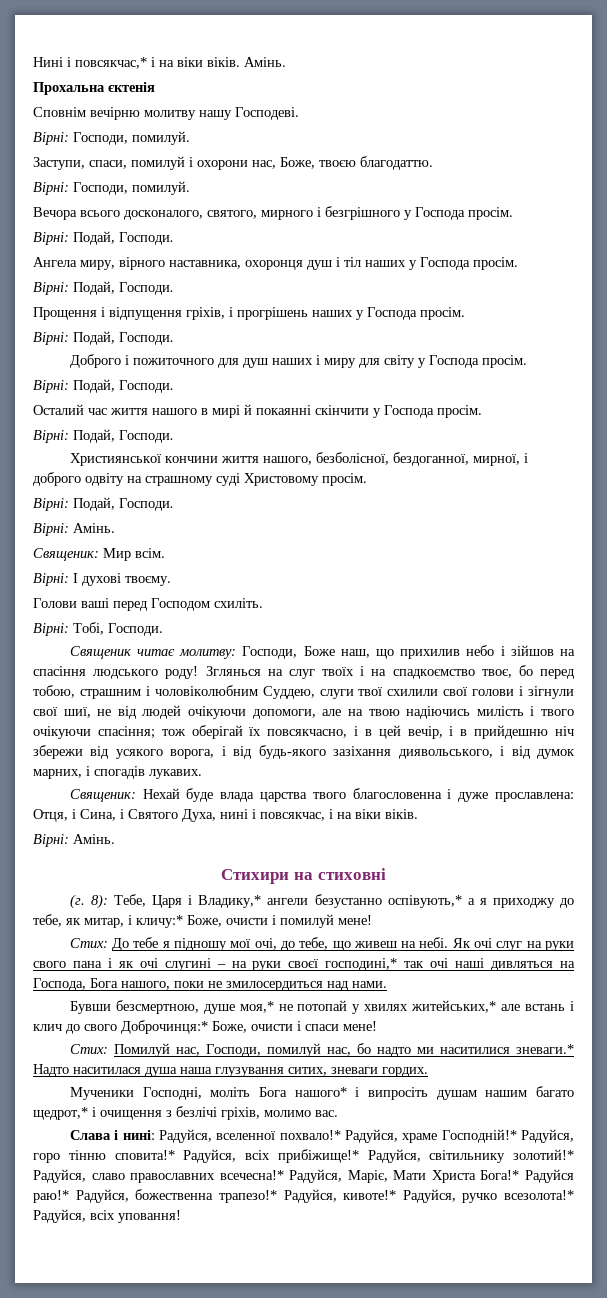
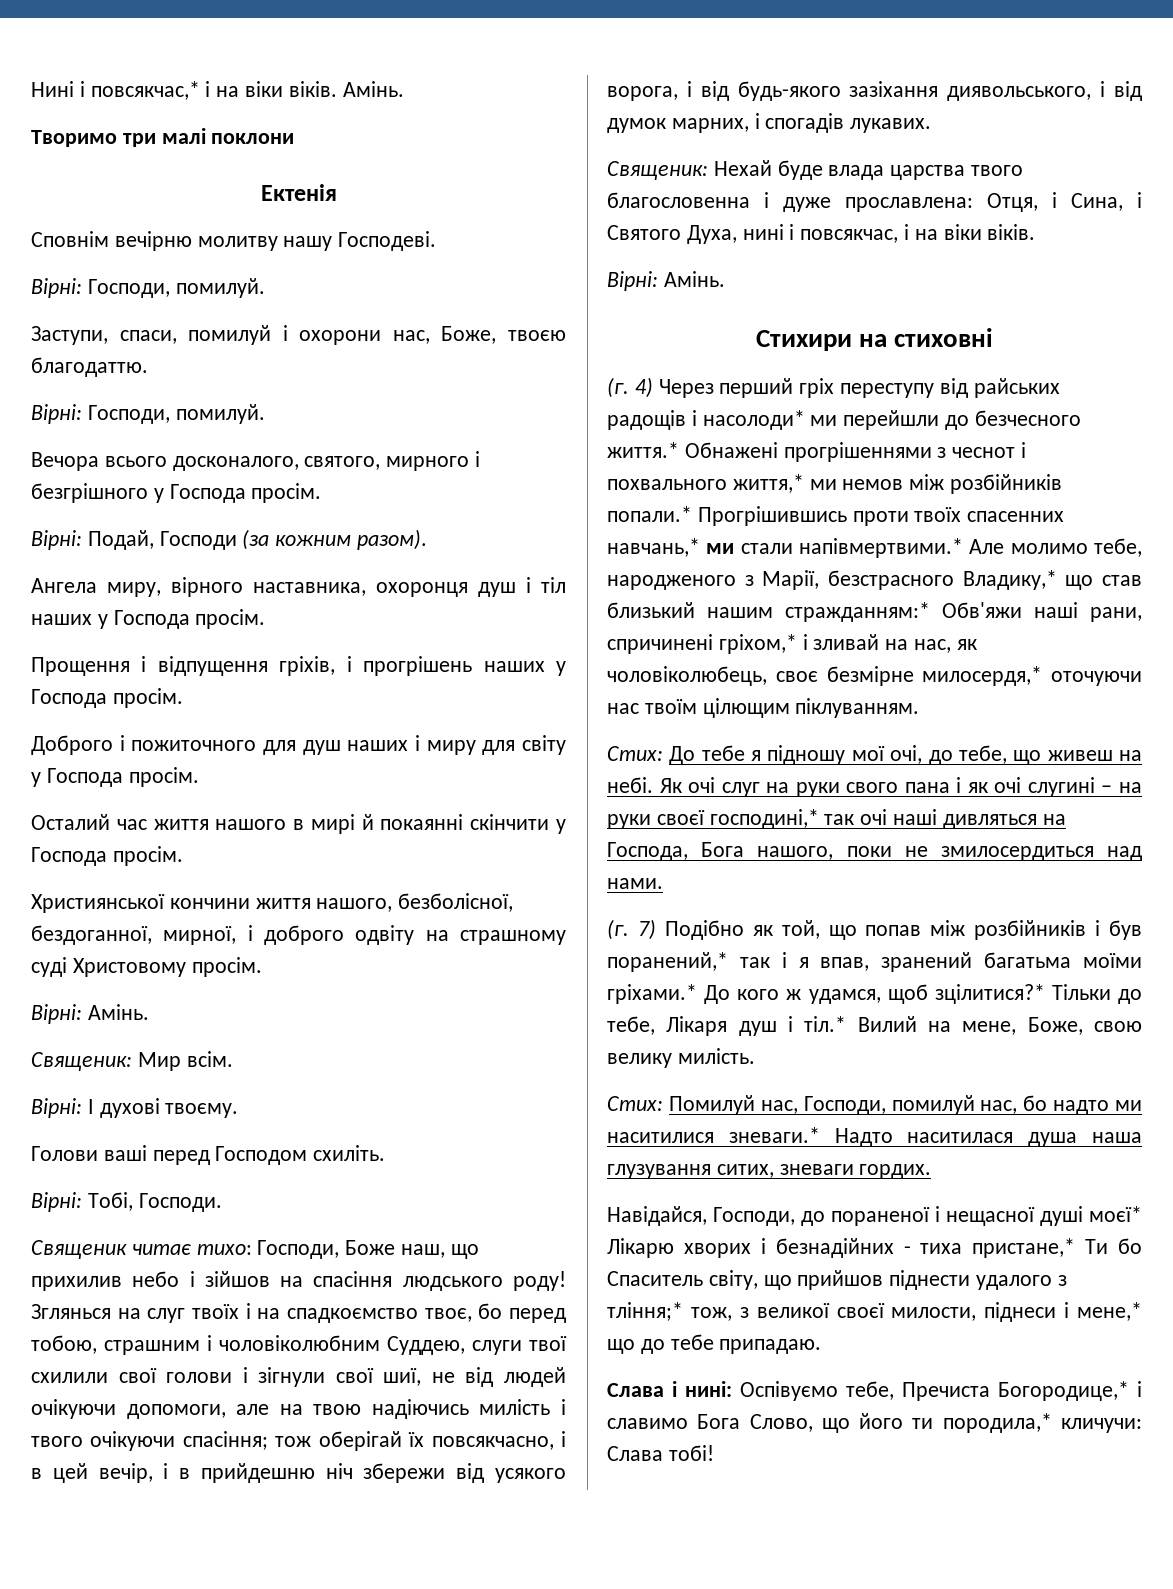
- Прохальна єктенія
+ Творимо три малі поклони
+ Ектенія
  Вечора всього досконалого, святого, мирного і безгрішного у Господа просім.
- Вірні: Подай, Господи.
+ Вірні: Подай, Господи (за кожним разом).
  Ангела миру, вірного наставника, охоронця душ і тіл наших у Господа просім.
- Вірні: Подай, Господи.
  Прощення і відпущення гріхів, і прогрішень наших у Господа просім.
- Вірні: Подай, Господи.
  Доброго і пожиточного для душ наших і миру для світу у Господа просім.
- Вірні: Подай, Господи.
  Осталий час життя нашого в мирі й покаянні скінчити у Господа просім.
- Вірні: Подай, Господи.
  Християнської кончини життя нашого, безболісної, бездоганної, мирної, і доброго одвіту на страшному суді Христовому просім.
- Вірні: Подай, Господи.
- Священик читає молитву: Господи, Боже наш, що прихилив небо і зійшов на спасіння людського роду!
+ Священик читає тихо: Господи, Боже наш, що прихилив небо і зійшов на спасіння людського роду!
- (г. 8): Тебе, Царя і Владику,* ангели безустанно оспівують,* а я приходжу до тебе, як митар, і кличу:* Боже, очисти і помилуй мене!
+ (г. 4) Через перший гріх переступу від райських радощів і насолоди* ми перейшли до безчесного життя.* Обнажені прогрішеннями з чеснот і похвального життя,* ми немов між розбійників попали.* Прогрішившись проти твоїх спасенних навчань,* ми стали напівмертвими.* Але молимо тебе, народженого з Марії, безстрасного Владику,* що став близький нашим стражданням:* Обв'яжи наші рани, спричинені гріхом,* і зливай на нас, як чоловіколюбець, своє безмірне милосердя,* оточуючи нас твоїм цілющим піклуванням.
- Бувши безсмертною, душе моя,* не потопай у хвилях житейських,* але встань і клич до свого Доброчинця:* Боже, очисти і спаси мене!
+ (г. 7) Подібно як той, що попав між розбійників і був поранений,* так і я впав, зранений багатьма моїми гріхами.* До кого ж удамся, щоб зцілитися?* Тільки до тебе, Лікаря душ і тіл.* Вилий на мене, Боже, свою велику милість.
- Мученики Господні, моліть Бога нашого* і випросіть душам нашим багато щедрот,* і очищення з безлічі гріхів, молимо вас.
- Слава і нині: Радуйся, вселенної похвало!* Радуйся, храме Господній!* Радуйся, горо тінню сповита!* Радуйся, всіх прибіжище!* Радуйся, світильнику золотий!* Радуйся, славо православних всечесна!* Радуйся, Маріє, Мати Христа Бога!* Радуйся раю!* Радуйся, божественна трапезо!* Радуйся, кивоте!* Радуйся, ручко всезолота!* Радуйся, всіх уповання!
+ Навідайся, Господи, до пораненої і нещасної душі моєї* Лікарю хворих і безнадійних - тиха пристане,* Ти бо Спаситель світу, що прийшов піднести удалого з тління;* тож, з великої своєї милости, піднеси і мене,* що до тебе припадаю.
+ Слава і нині: Оспівуємо тебе, Пречиста Богородице,* і славимо Бога Слово, що його ти породила,* кличучи: Слава тобі!

